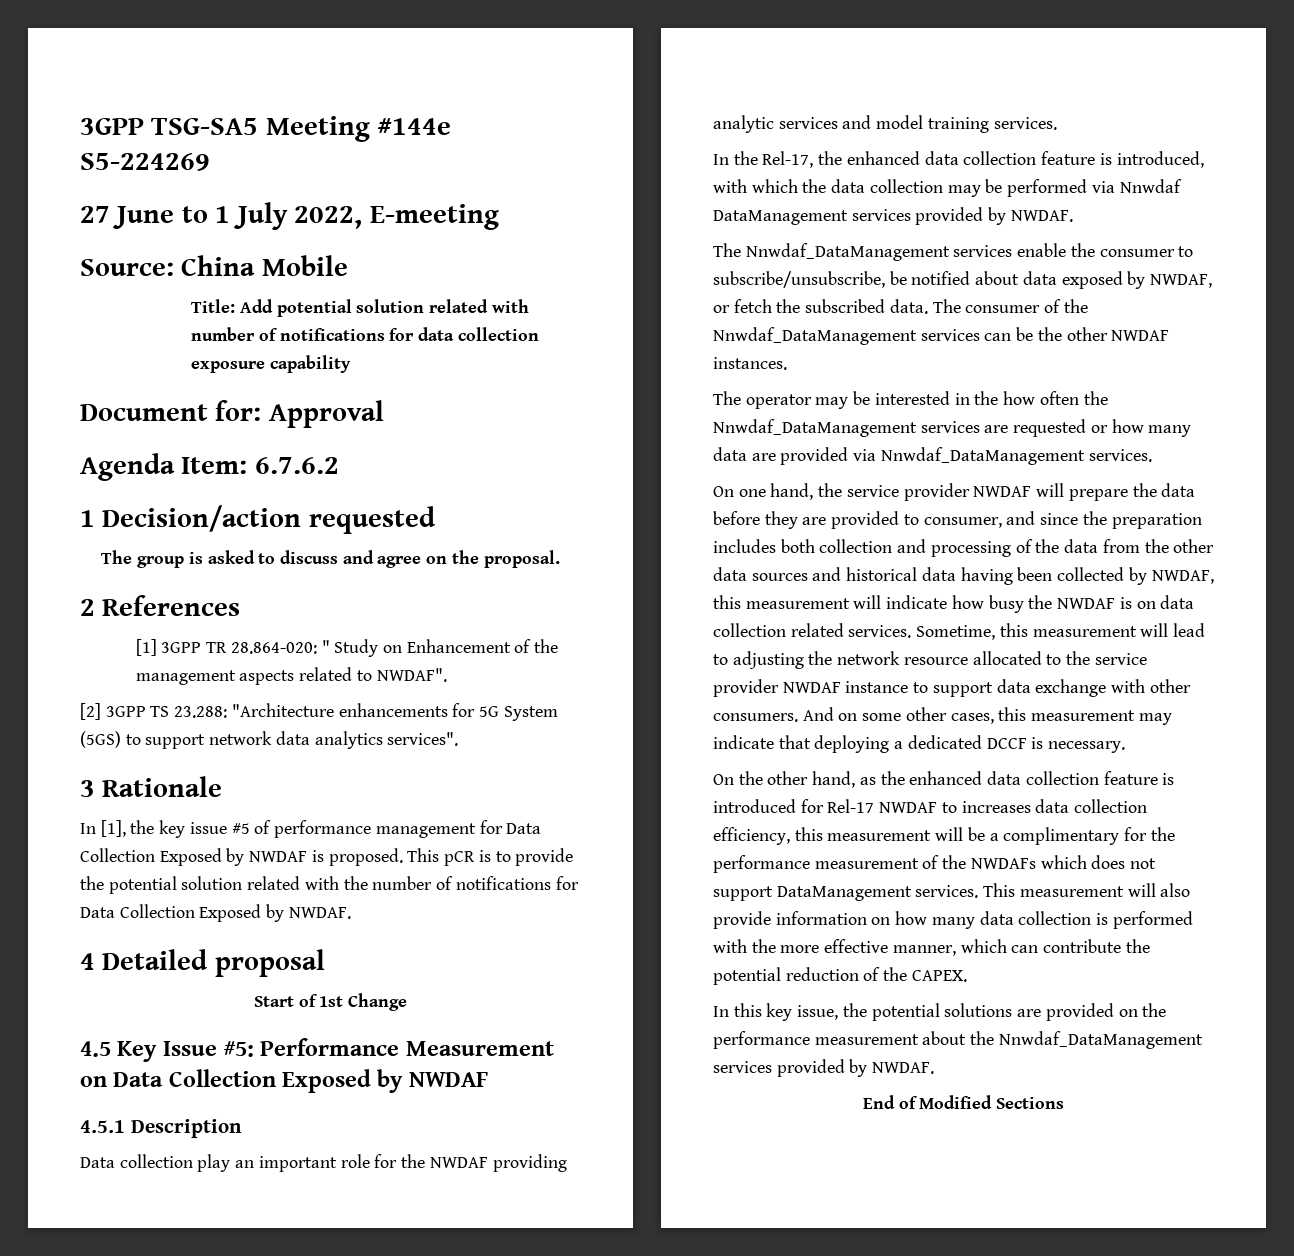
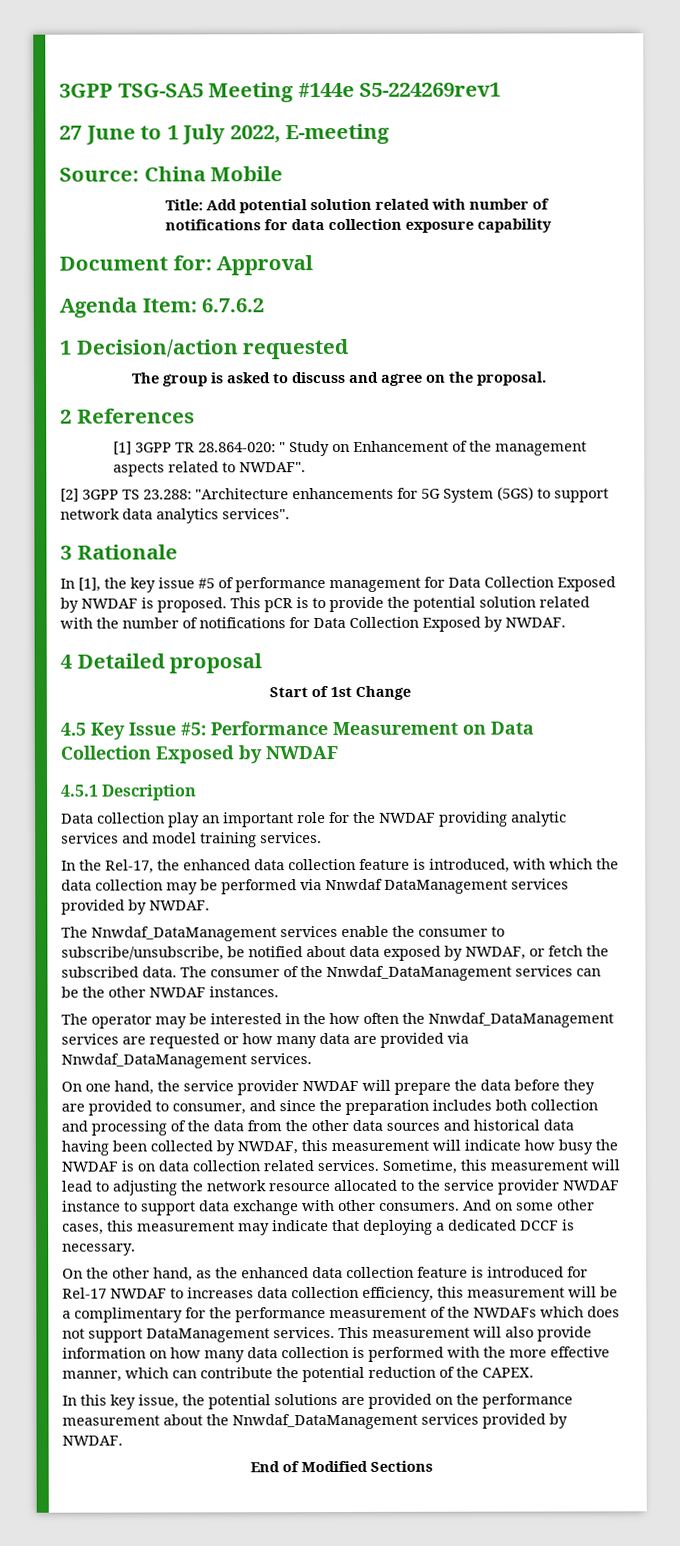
- 3GPP TSG-SA5 Meeting #144e S5-224269
+ 3GPP TSG-SA5 Meeting #144e S5-224269rev1

